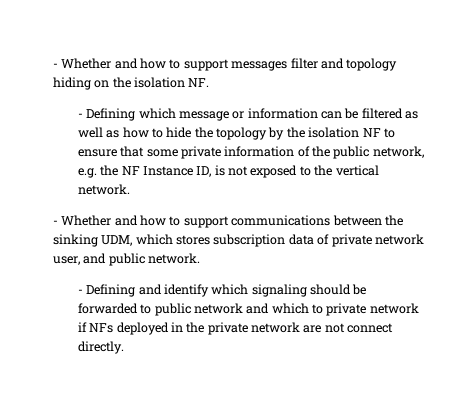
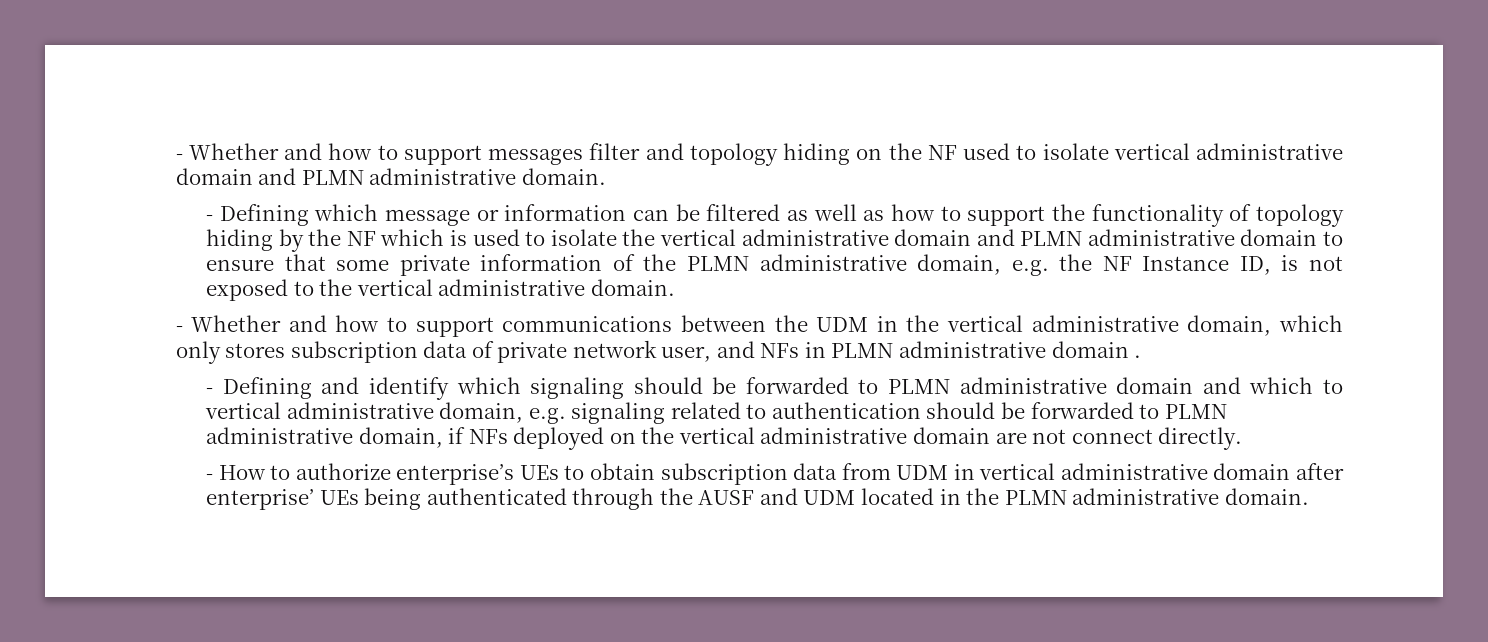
- - Whether and how to support messages filter and topology hiding on the isolation NF.
+ - Whether and how to support messages filter and topology hiding on the NF used to isolate vertical administrative domain and PLMN administrative domain.
- - Defining which message or information can be filtered as well as how to hide the topology by the isolation NF to ensure that some private information of the public network, e.g. the NF Instance ID, is not exposed to the vertical network.
+ - Defining which message or information can be filtered as well as how to support the functionality of topology hiding by the NF which is used to isolate the vertical administrative domain and PLMN administrative domain to ensure that some private information of the PLMN administrative domain, e.g. the NF Instance ID, is not exposed to the vertical administrative domain.
- - Whether and how to support communications between the sinking UDM, which stores subscription data of private network user, and public network.
+ - Whether and how to support communications between the UDM in the vertical administrative domain, which only stores subscription data of private network user, and NFs in PLMN administrative domain .
- - Defining and identify which signaling should be forwarded to public network and which to private network if NFs deployed in the private network are not connect directly.
+ - Defining and identify which signaling should be forwarded to PLMN administrative domain and which to vertical administrative domain, e.g. signaling related to authentication should be forwarded to PLMN administrative domain, if NFs deployed on the vertical administrative domain are not connect directly.
+ - How to authorize enterprise’s UEs to obtain subscription data from UDM in vertical administrative domain after enterprise’ UEs being authenticated through the AUSF and UDM located in the PLMN administrative domain.

